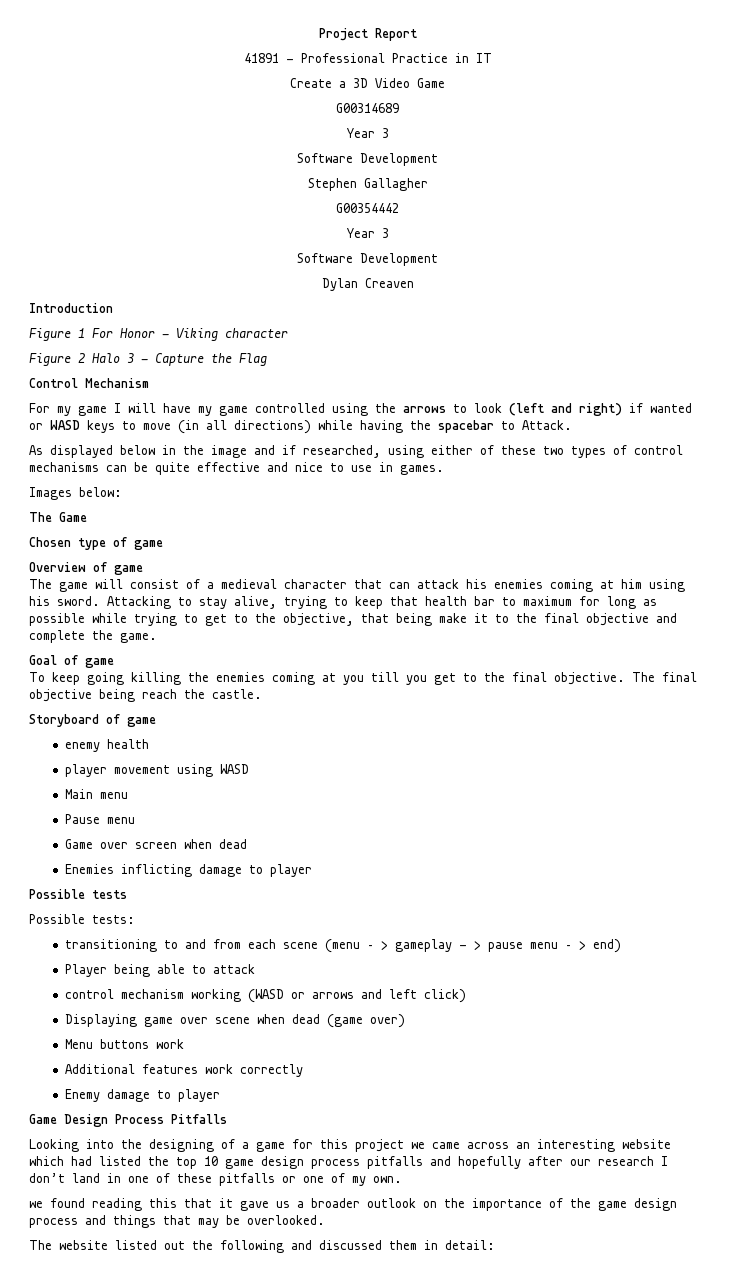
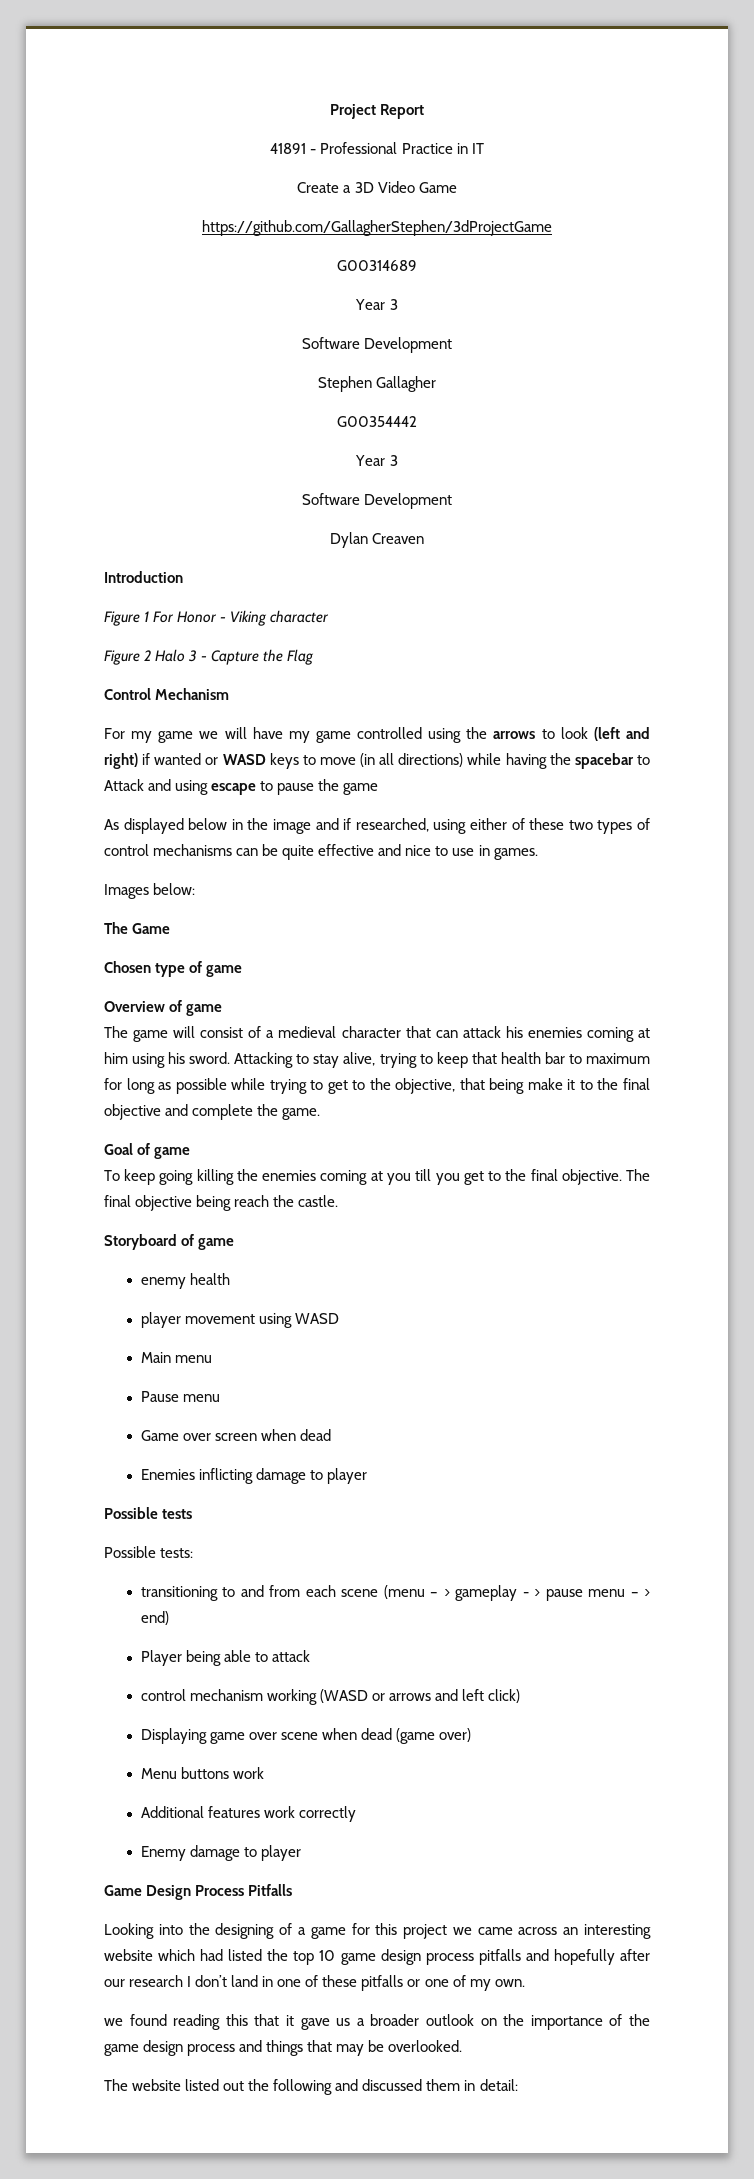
+ https://github.com/GallagherStephen/3dProjectGame
- For my game I will have my game controlled using the arrows to look (left and right) if wanted or WASD keys to move (in all directions) while having the spacebar to Attack.
+ For my game we will have my game controlled using the arrows to look (left and right) if wanted or WASD keys to move (in all directions) while having the spacebar to Attack and using escape to pause the game

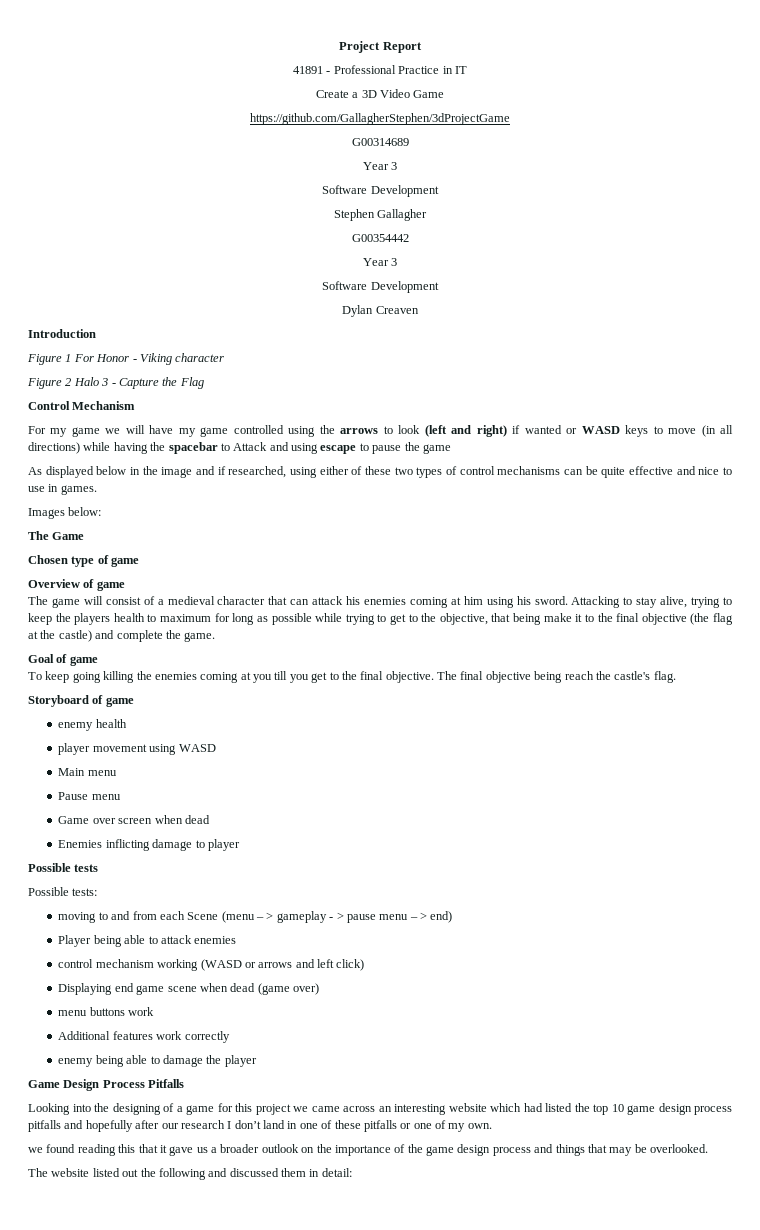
- Attacking to stay alive, trying to keep that health bar to maximum for long as possible while trying to get to the objective, that being make it to the final objective and complete the game.
+ Attacking to stay alive, trying to keep the players health to maximum for long as possible while trying to get to the objective, that being make it to the final objective (the flag at the castle) and complete the game.
- The final objective being reach the castle.
+ The final objective being reach the castle's flag.
- transitioning to and from each scene (menu – > gameplay - > pause menu – > end)
+ moving to and from each Scene (menu – > gameplay - > pause menu – > end)
- Player being able to attack
+ Player being able to attack enemies
- Displaying game over scene when dead (game over)
+ Displaying end game scene when dead (game over)
- Menu buttons work
+ menu buttons work
- Enemy damage to player
+ enemy being able to damage the player

